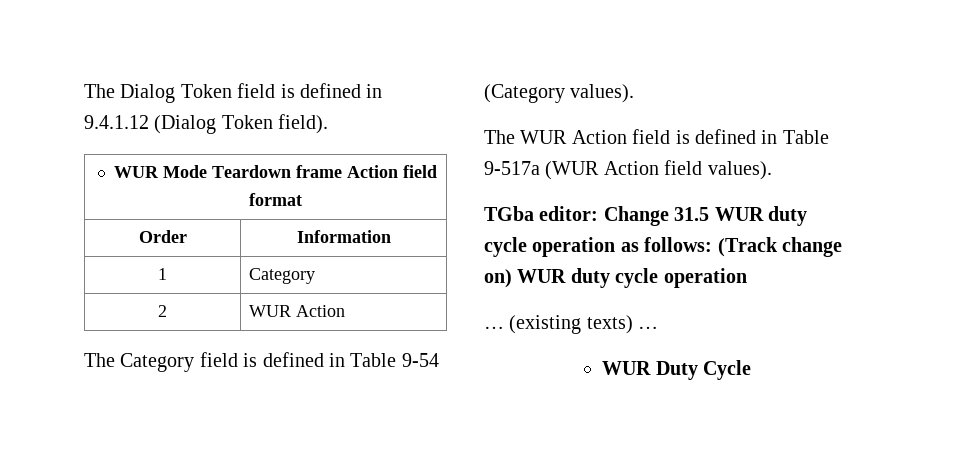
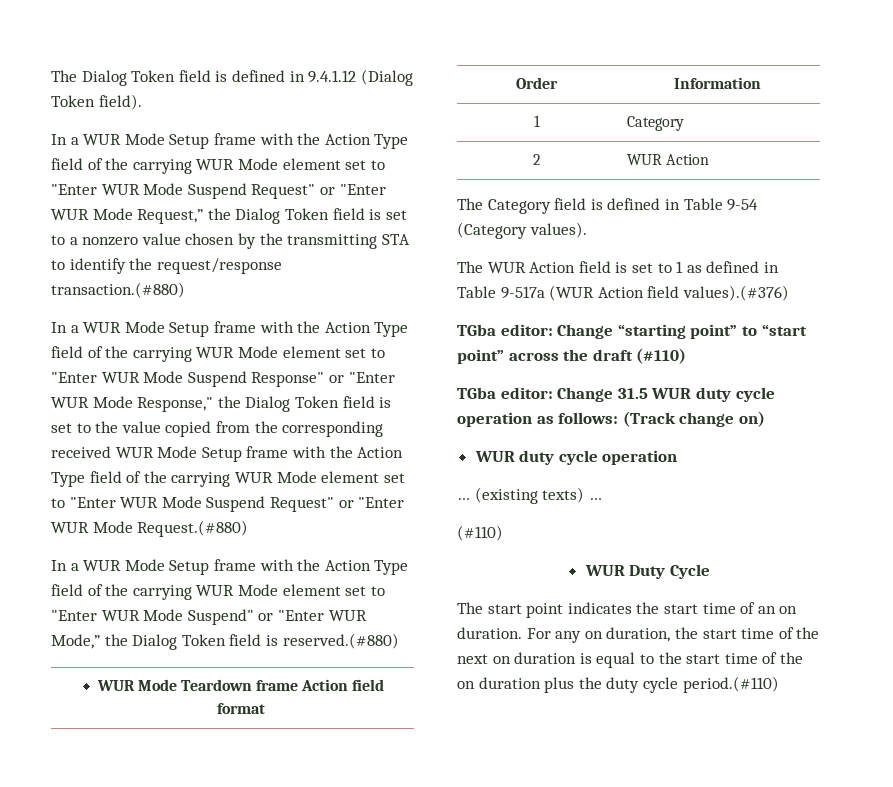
+ In a WUR Mode Setup frame with the Action Type field of the carrying WUR Mode element set to "Enter WUR Mode Suspend Request" or "Enter WUR Mode Request,” the Dialog Token field is set to a nonzero value chosen by the transmitting STA to identify the request/response transaction.(#880)
+ In a WUR Mode Setup frame with the Action Type field of the carrying WUR Mode element set to "Enter WUR Mode Suspend Response" or "Enter WUR Mode Response," the Dialog Token field is set to the value copied from the corresponding received WUR Mode Setup frame with the Action Type field of the carrying WUR Mode element set to "Enter WUR Mode Suspend Request" or "Enter WUR Mode Request.(#880)
+ In a WUR Mode Setup frame with the Action Type field of the carrying WUR Mode element set to "Enter WUR Mode Suspend" or "Enter WUR Mode,” the Dialog Token field is reserved.(#880)
- The WUR Action field is defined in Table 9-517a (WUR Action field values).
+ The WUR Action field is set to 1 as defined in Table 9-517a (WUR Action field values).(#376)
+ TGba editor: Change “starting point” to “start point” across the draft (#110)
- TGba editor: Change 31.5 WUR duty cycle operation as follows: (Track change on) WUR duty cycle operation
+ TGba editor: Change 31.5 WUR duty cycle operation as follows: (Track change on)
+ WUR duty cycle operation
  (existing texts) …
+ (#110)
+ The start point indicates the start time of an on duration. For any on duration, the start time of the next on duration is equal to the start time of the on duration plus the duty cycle period.(#110)

